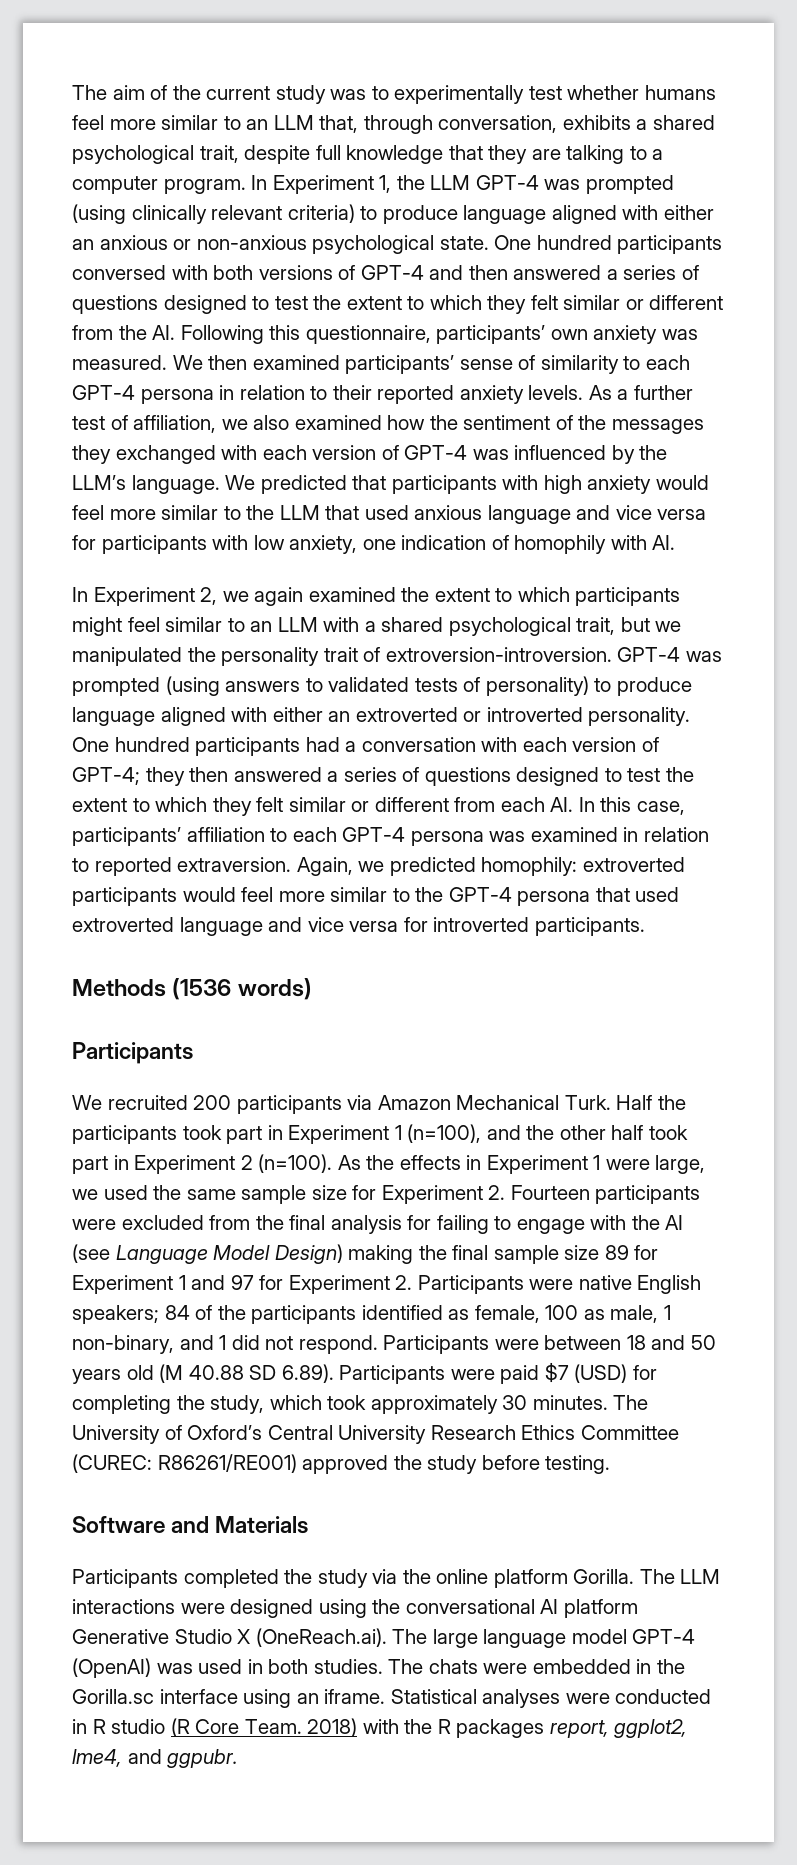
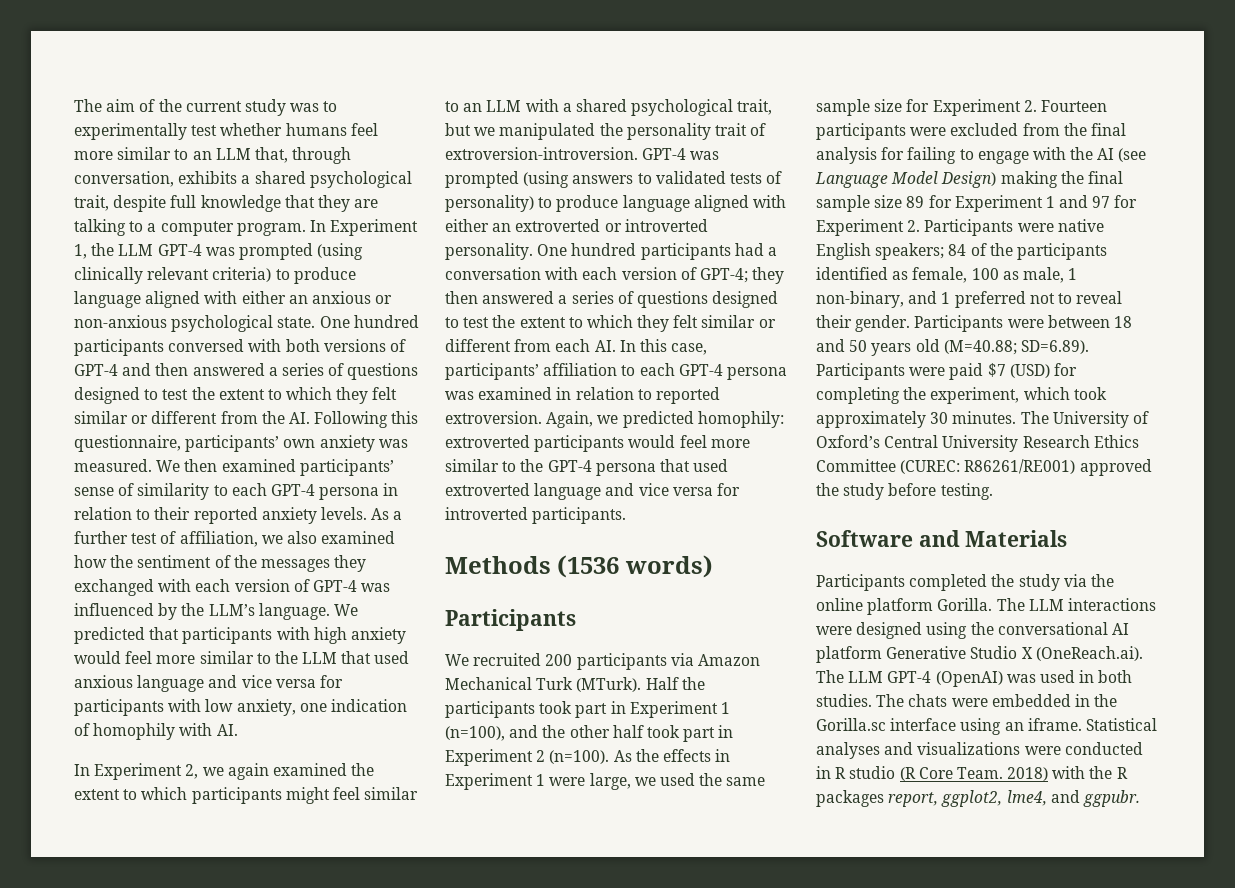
- One hundred participants had a conversation with each version of GPT-4; they then answered a series of questions designed to test the extent to which they felt similar or different from each AI. In this case, participants’ affiliation to each GPT-4 persona was examined in relation to reported extraversion.
+ One hundred participants had a conversation with each version of GPT-4; they then answered a series of questions designed to test the extent to which they felt similar or different from each AI. In this case, participants’ affiliation to each GPT-4 persona was examined in relation to reported extroversion.
- We recruited 200 participants via Amazon Mechanical Turk.
+ We recruited 200 participants via Amazon Mechanical Turk (MTurk).
- 84 of the participants identified as female, 100 as male, 1 non-binary, and 1 did not respond.
+ 84 of the participants identified as female, 100 as male, 1 non-binary, and 1 preferred not to reveal their gender.
- Participants were between 18 and 50 years old (M 40.88 SD 6.89). Participants were paid $7 (USD) for completing the study, which took approximately 30 minutes.
+ Participants were between 18 and 50 years old (M=40.88; SD=6.89). Participants were paid $7 (USD) for completing the experiment, which took approximately 30 minutes.
- The LLM interactions were designed using the conversational AI platform Generative Studio X (OneReach.ai). The large language model GPT-4 (OpenAI) was used in both studies.
+ The LLM interactions were designed using the conversational AI platform Generative Studio X (OneReach.ai). The LLM GPT-4 (OpenAI) was used in both studies.
- Statistical analyses were conducted in R studio (R Core Team.
+ Statistical analyses and visualizations were conducted in R studio (R Core Team.

